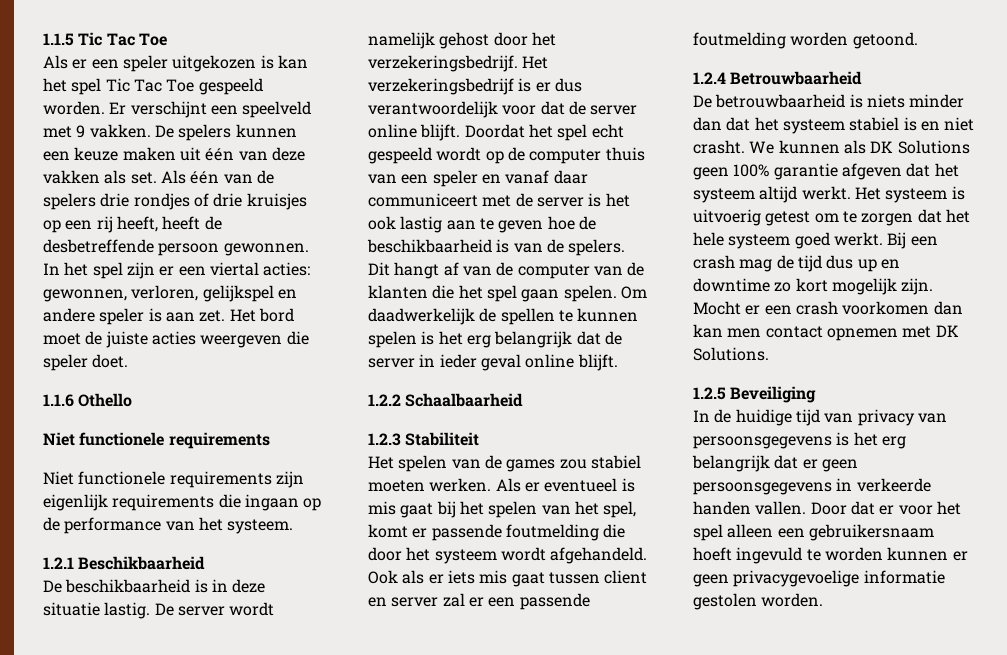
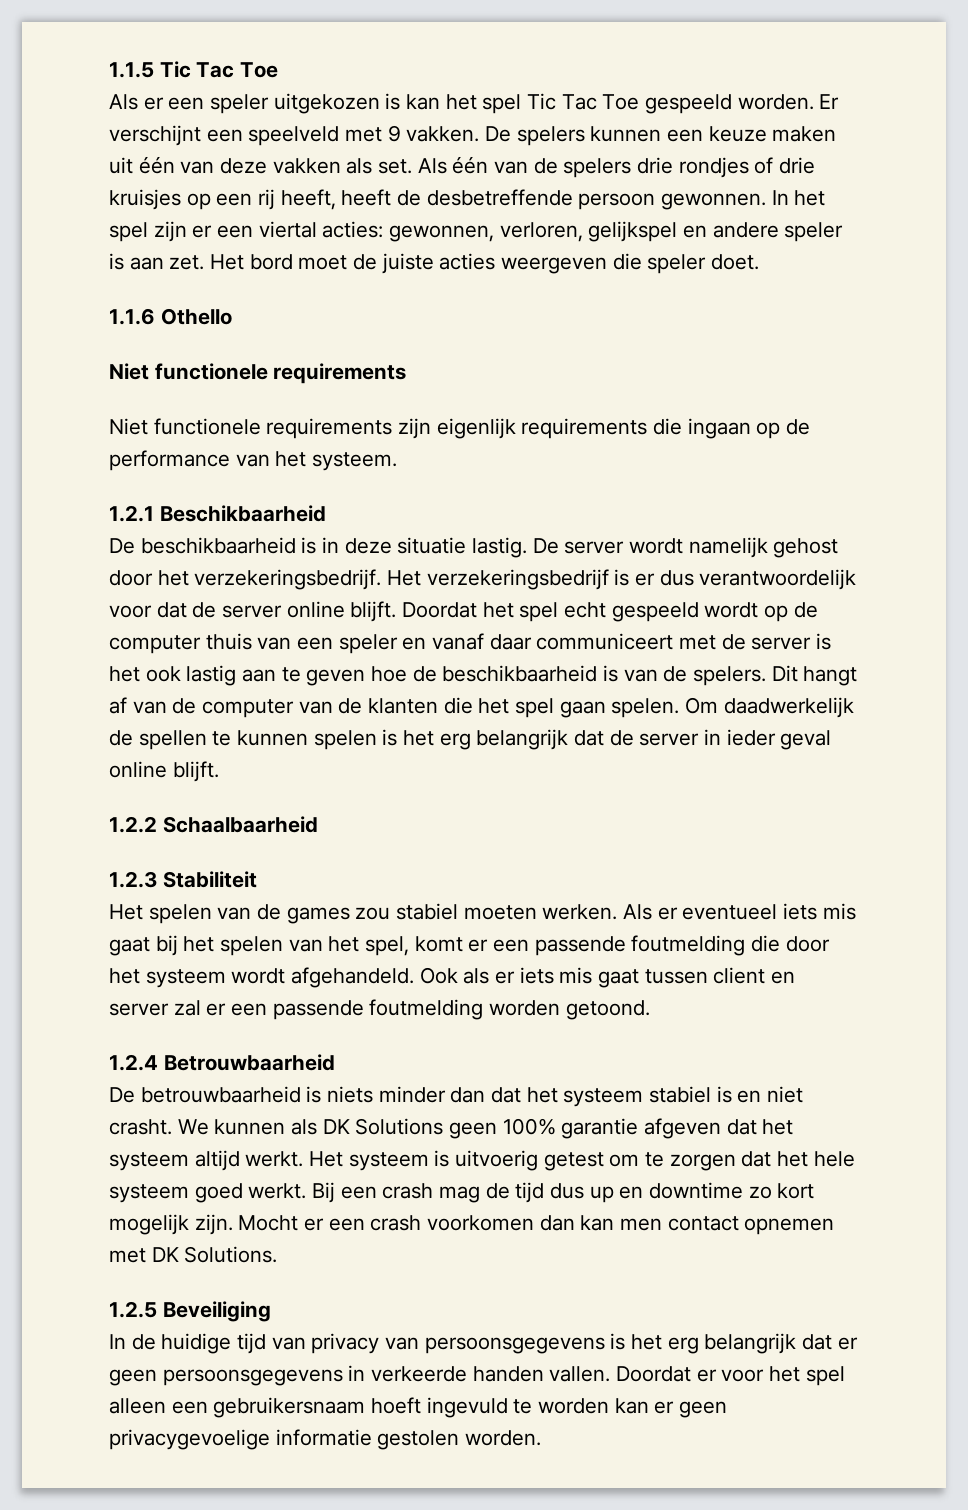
- Als er eventueel is mis gaat bij het spelen van het spel, komt er passende foutmelding die door het systeem wordt afgehandeld.
+ Als er eventueel iets mis gaat bij het spelen van het spel, komt er een passende foutmelding die door het systeem wordt afgehandeld.
- Door dat er voor het spel alleen een gebruikersnaam hoeft ingevuld te worden kunnen er geen privacygevoelige informatie gestolen worden.
+ Doordat er voor het spel alleen een gebruikersnaam hoeft ingevuld te worden kan er geen privacygevoelige informatie gestolen worden.

